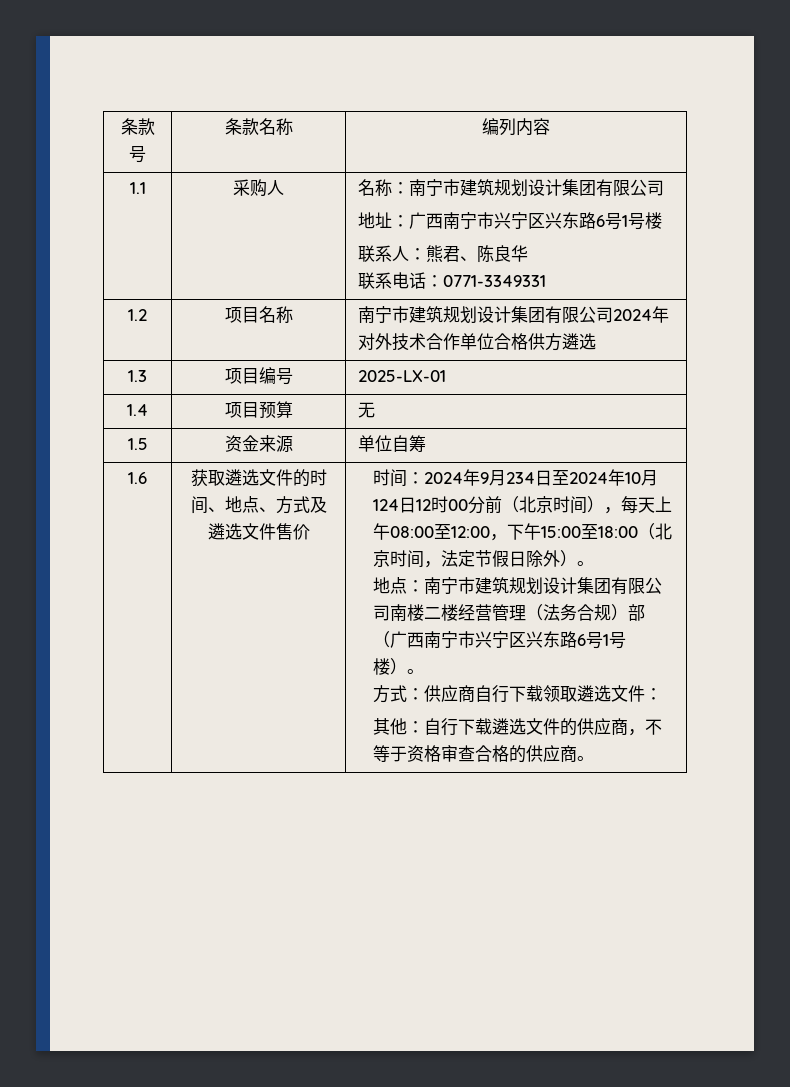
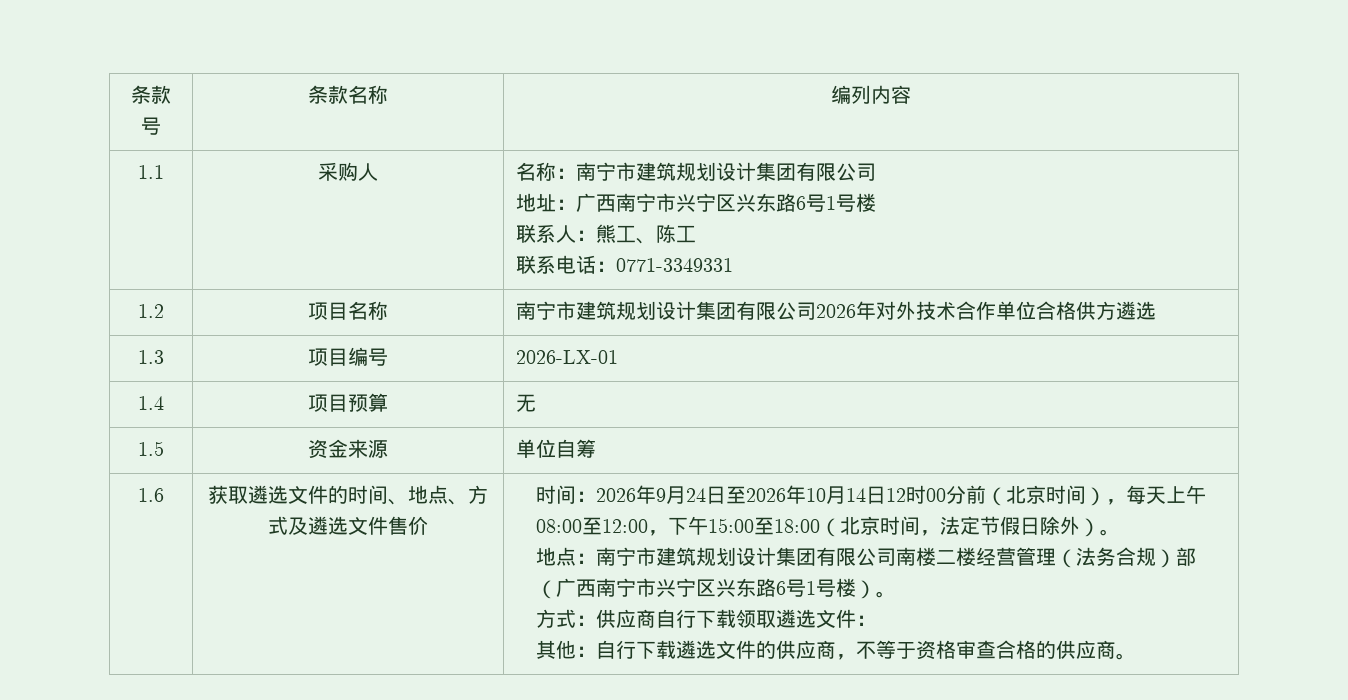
  1.1 | 采购人 | 名称：南宁市建筑规划设计集团有限公司
  地址：广西南宁市兴宁区兴东路6号1号楼
- 联系人：熊君、陈良华
+ 联系人：熊工、陈工
- 1.2 | 项目名称 | 南宁市建筑规划设计集团有限公司2024年对外技术合作单位合格供方遴选
+ 1.2 | 项目名称 | 南宁市建筑规划设计集团有限公司2026年对外技术合作单位合格供方遴选
- 1.3 | 项目编号 | 2025-LX-01
+ 1.3 | 项目编号 | 2026-LX-01
- 时间：2024年9月234日至2024年10月124日12时00分前（北京时间），每天上午08:00至12:00，下午15:00至18:00（北京时间，法定节假日除外）。
+ 时间：2026年9月24日至2026年10月14日12时00分前（北京时间），每天上午08:00至12:00，下午15:00至18:00（北京时间，法定节假日除外）。

